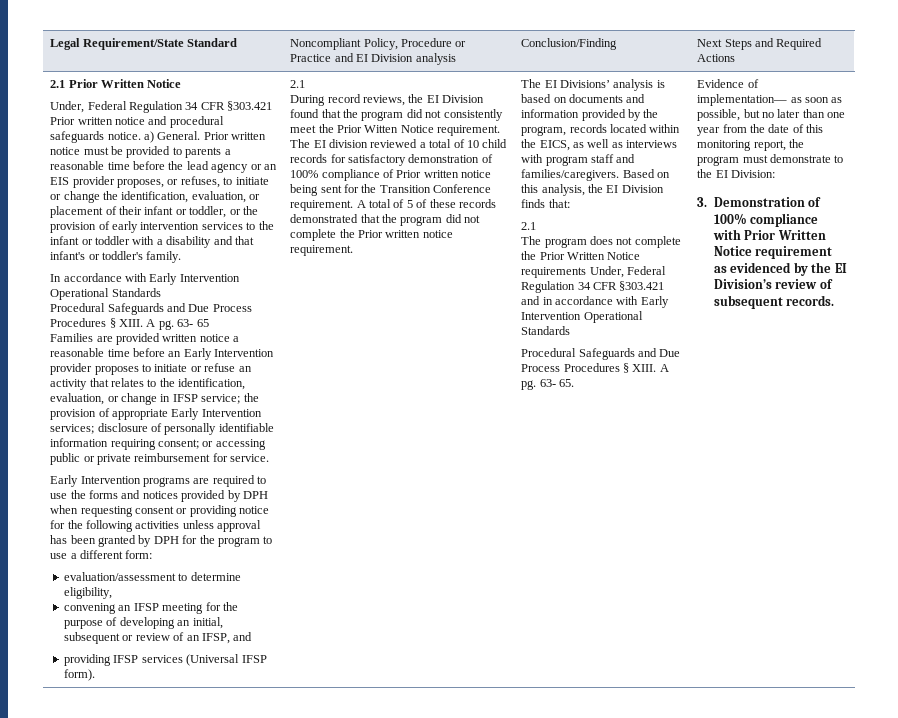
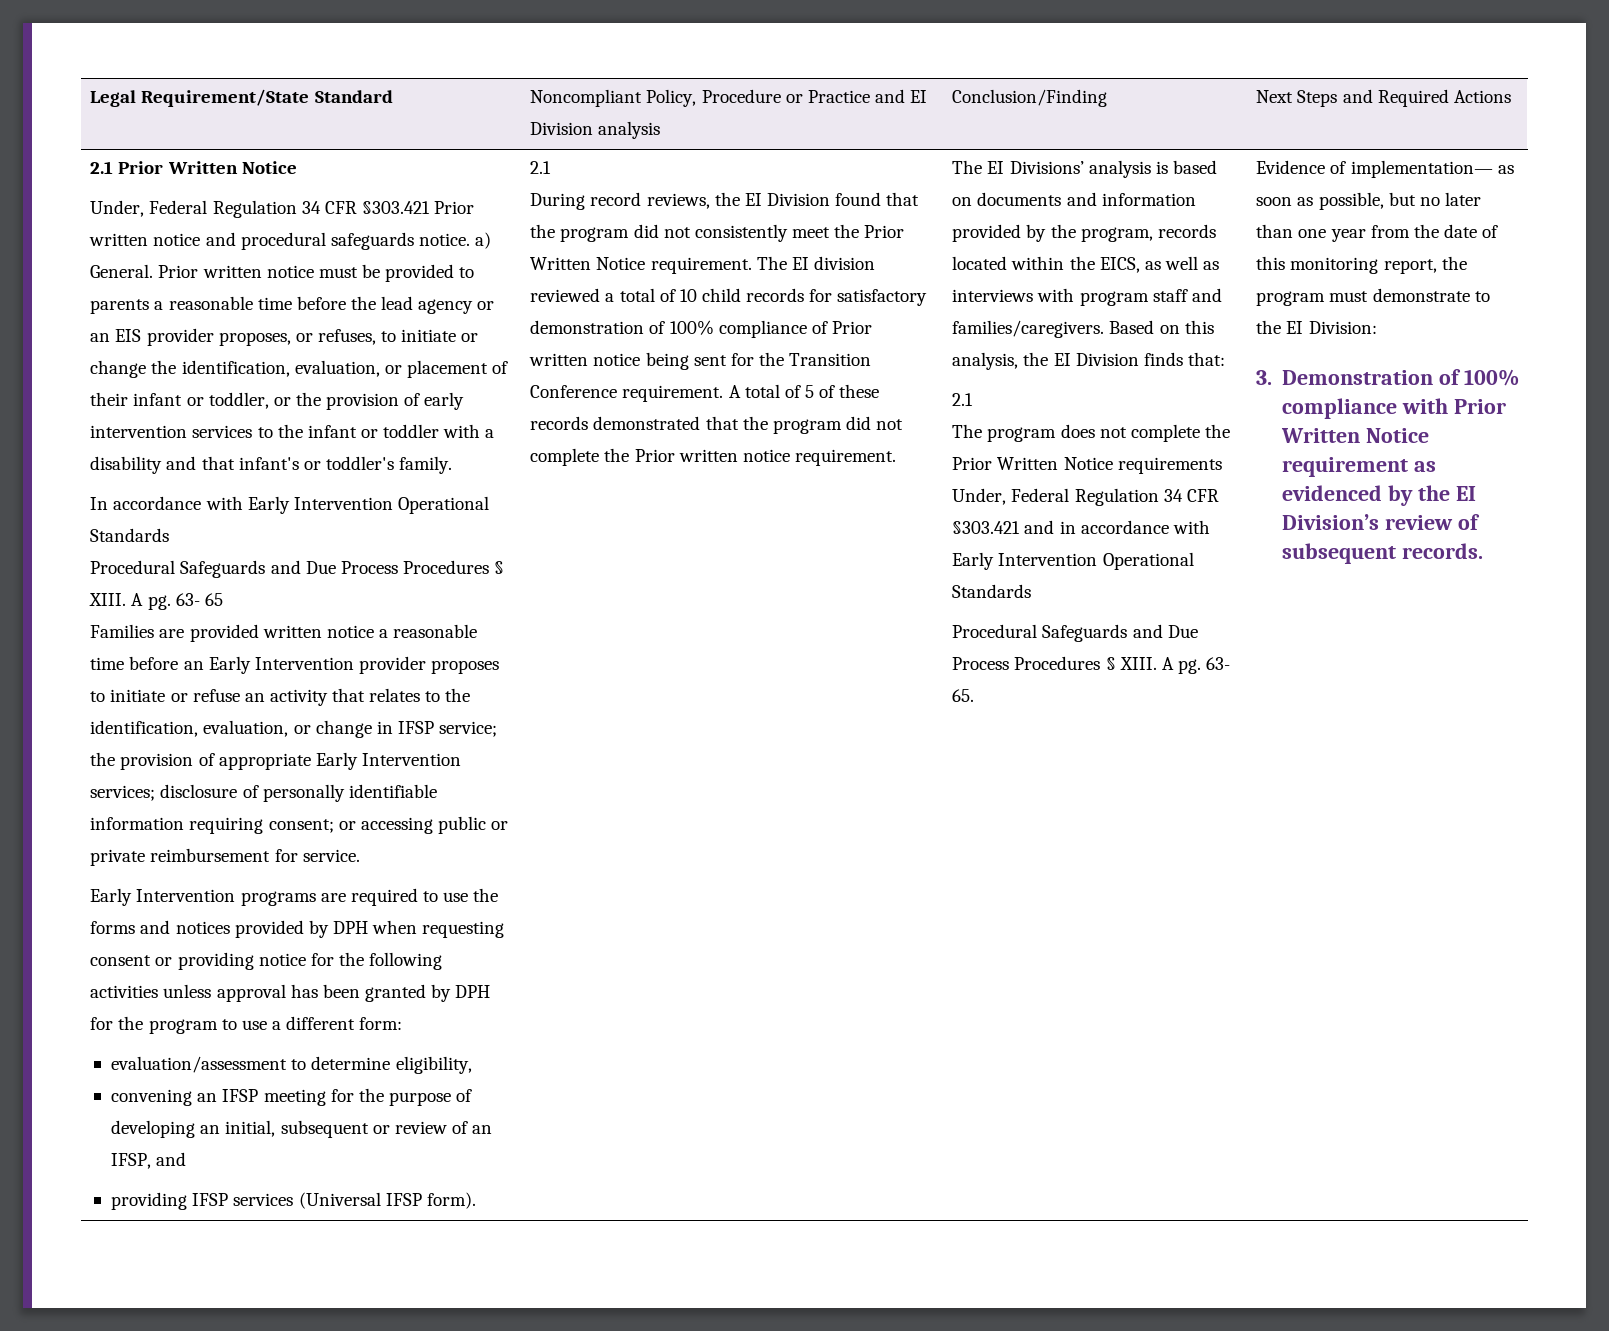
- During record reviews, the EI Division found that the program did not consistently meet the Prior Witten Notice requirement.
+ During record reviews, the EI Division found that the program did not consistently meet the Prior Written Notice requirement.

